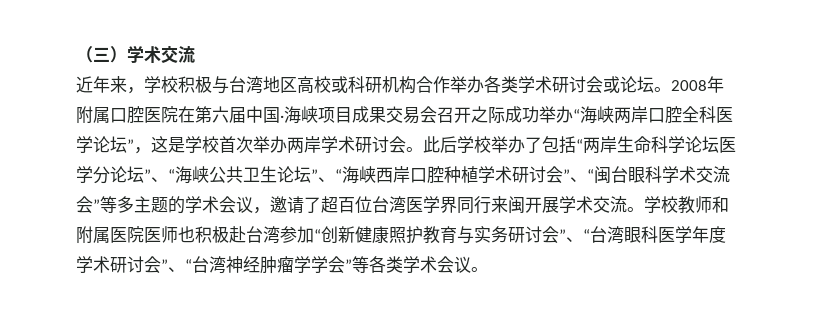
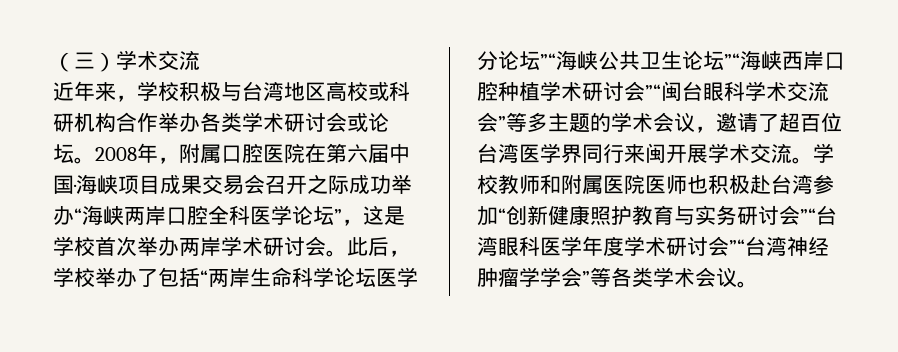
- 2008年附属口腔医院在第六届中国·海峡项目成果交易会召开之际成功举办“海峡两岸口腔全科医学论坛”，这是学校首次举办两岸学术研讨会。
+ 2008年，附属口腔医院在第六届中国·海峡项目成果交易会召开之际成功举办“海峡两岸口腔全科医学论坛”，这是学校首次举办两岸学术研讨会。
- 此后学校举办了包括“两岸生命科学论坛医学分论坛”、“海峡公共卫生论坛”、“海峡西岸口腔种植学术研讨会”、“闽台眼科学术交流会”等多主题的学术会议，邀请了超百位台湾医学界同行来闽开展学术交流。
+ 此后，学校举办了包括“两岸生命科学论坛医学分论坛”“海峡公共卫生论坛”“海峡西岸口腔种植学术研讨会”“闽台眼科学术交流会”等多主题的学术会议，邀请了超百位台湾医学界同行来闽开展学术交流。
- 学校教师和附属医院医师也积极赴台湾参加“创新健康照护教育与实务研讨会”、“台湾眼科医学年度学术研讨会”、“台湾神经肿瘤学学会”等各类学术会议。
+ 学校教师和附属医院医师也积极赴台湾参加“创新健康照护教育与实务研讨会”“台湾眼科医学年度学术研讨会”“台湾神经肿瘤学学会”等各类学术会议。

